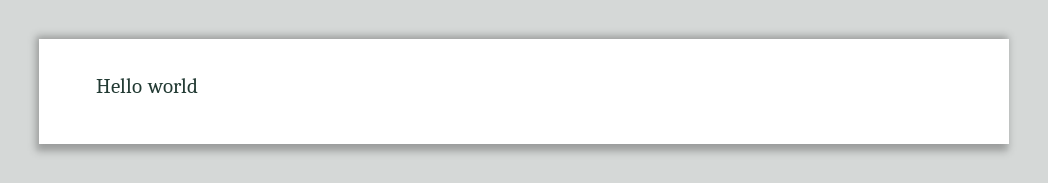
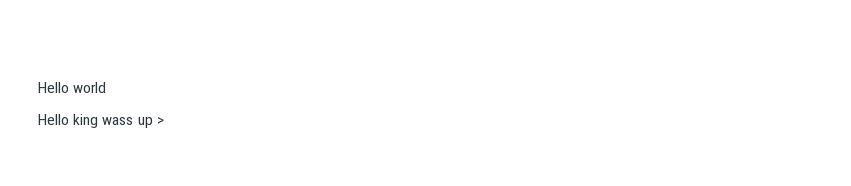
+ Hello king wass up >

